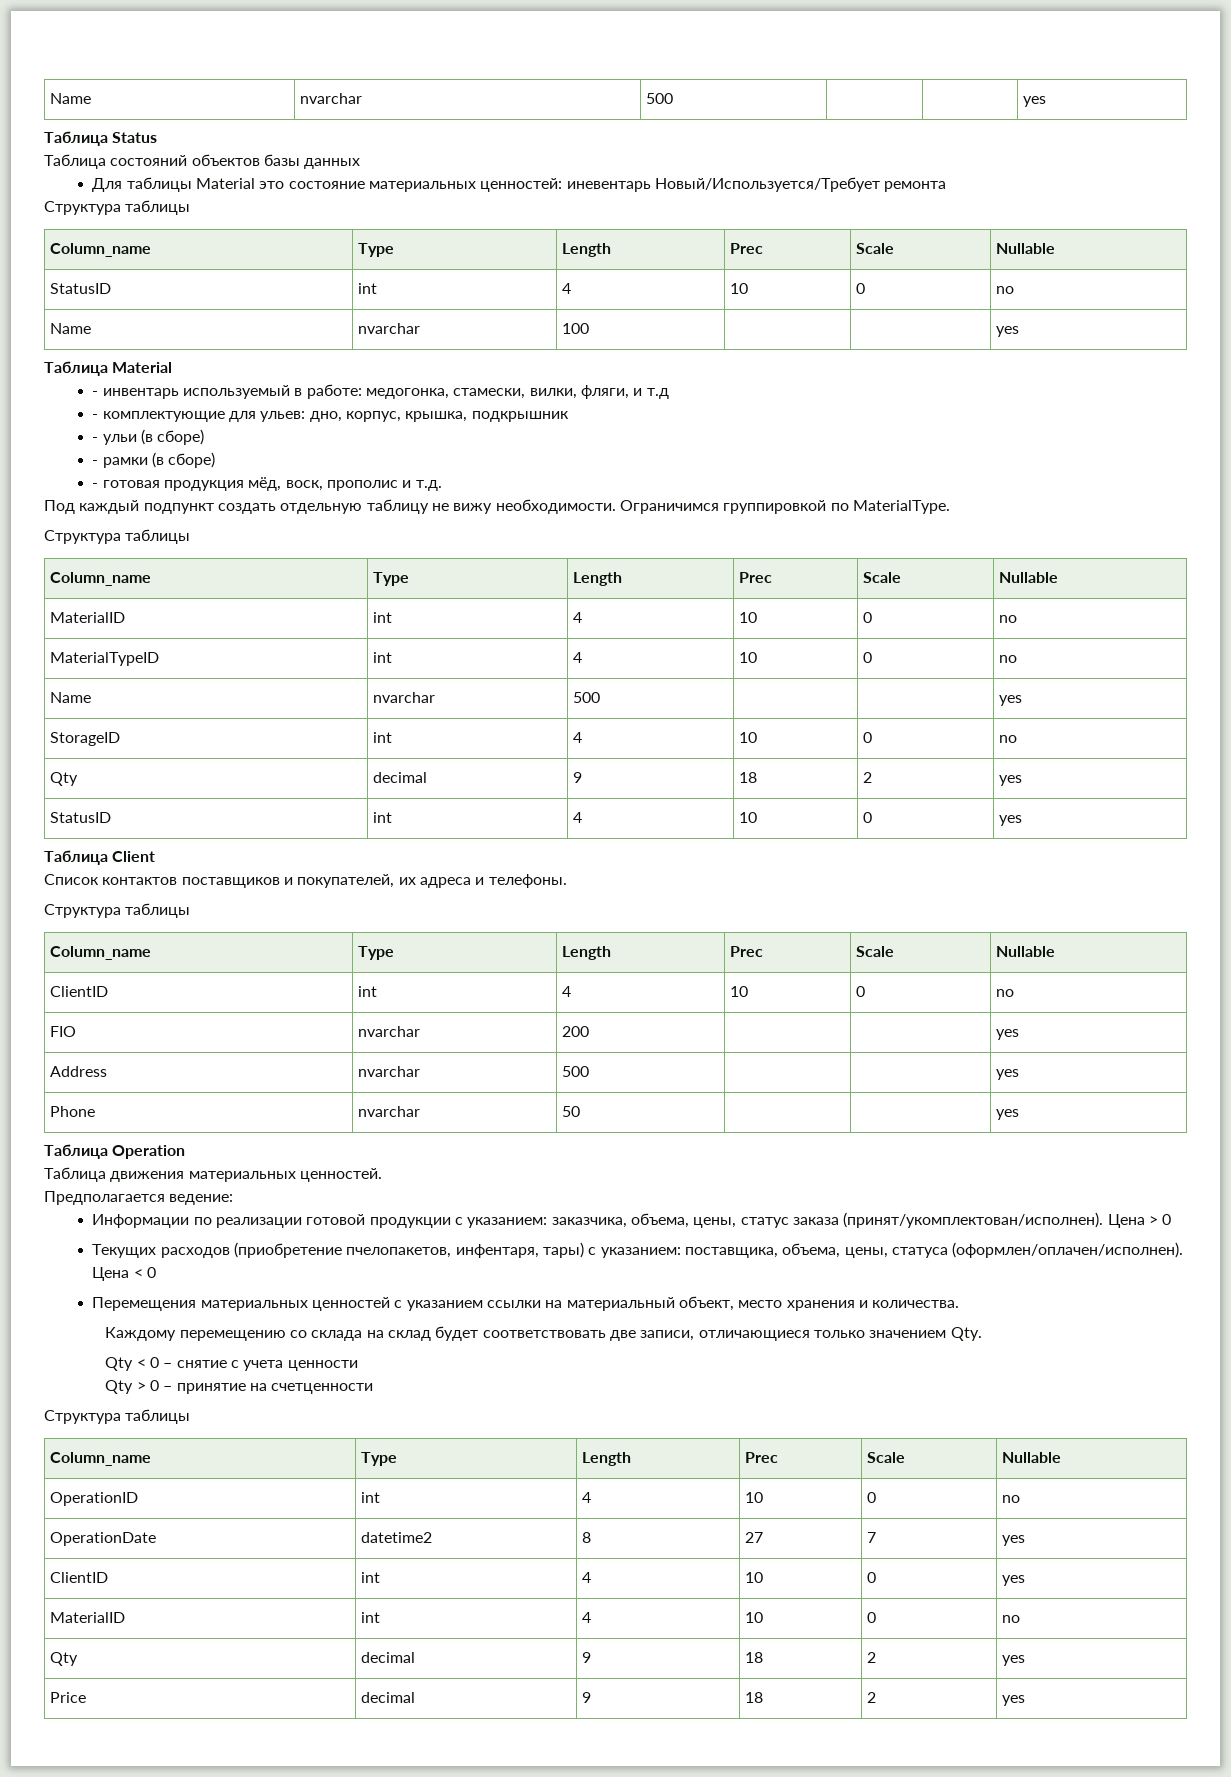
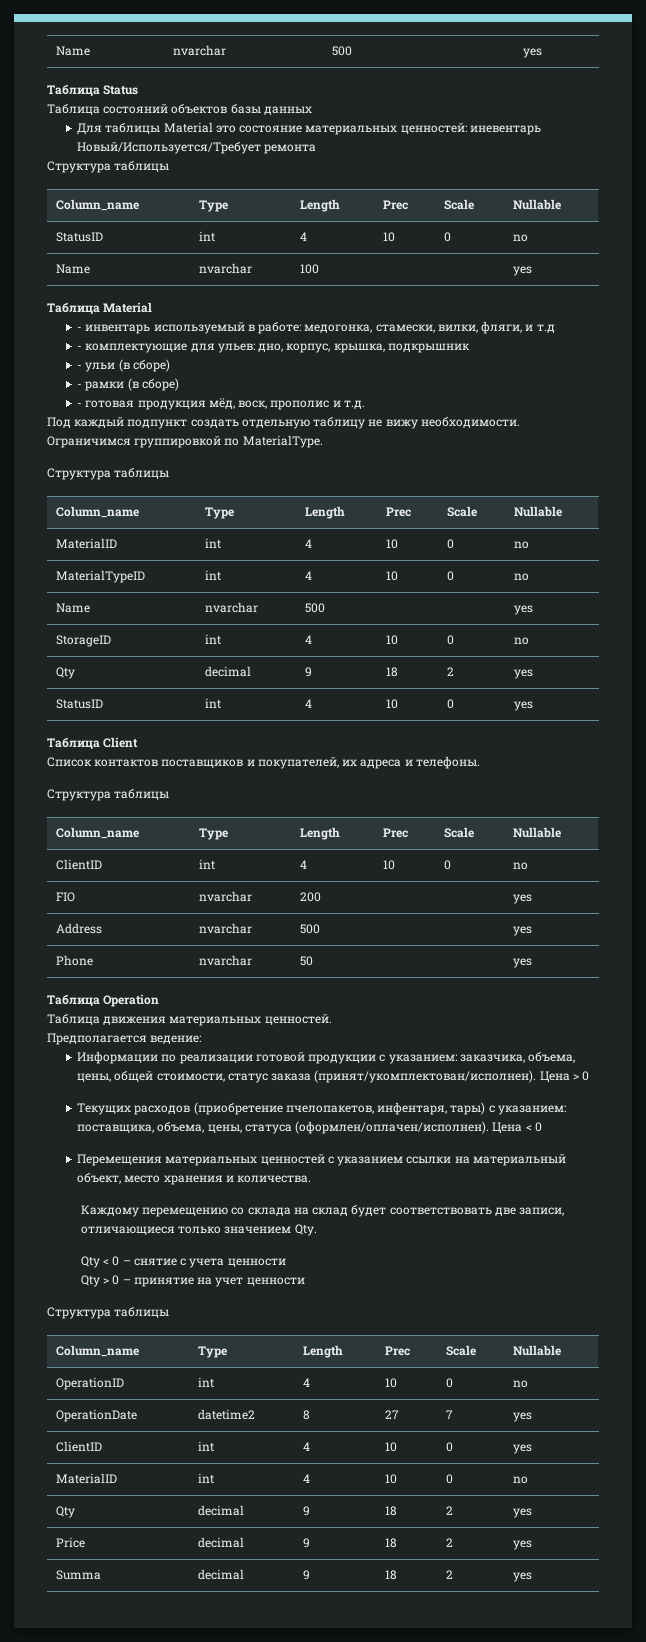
- Информации по реализации готовой продукции с указанием: заказчика, объема, цены, статус заказа (принят/укомплектован/исполнен).
+ Информации по реализации готовой продукции с указанием: заказчика, объема, цены, общей стоимости, статус заказа (принят/укомплектован/исполнен).
- Qty > 0 – принятие на счетценности
+ Qty > 0 – принятие на учет ценности
+ Summa | decimal | 9 | 18 | 2 | yes

